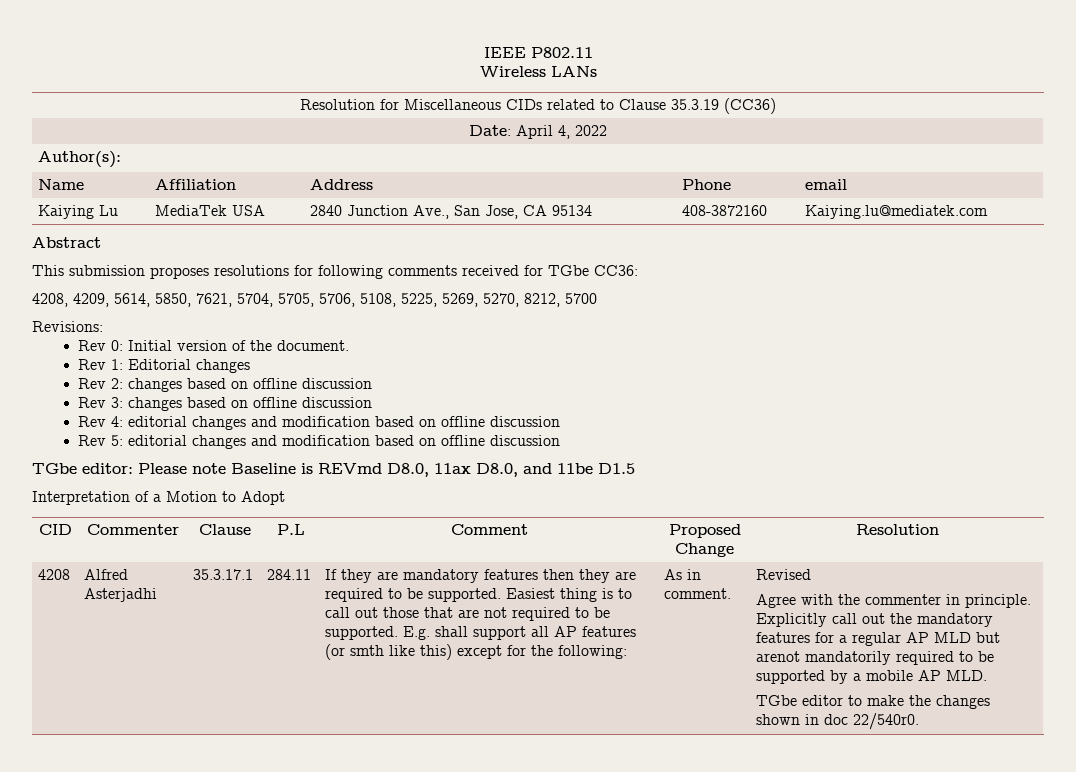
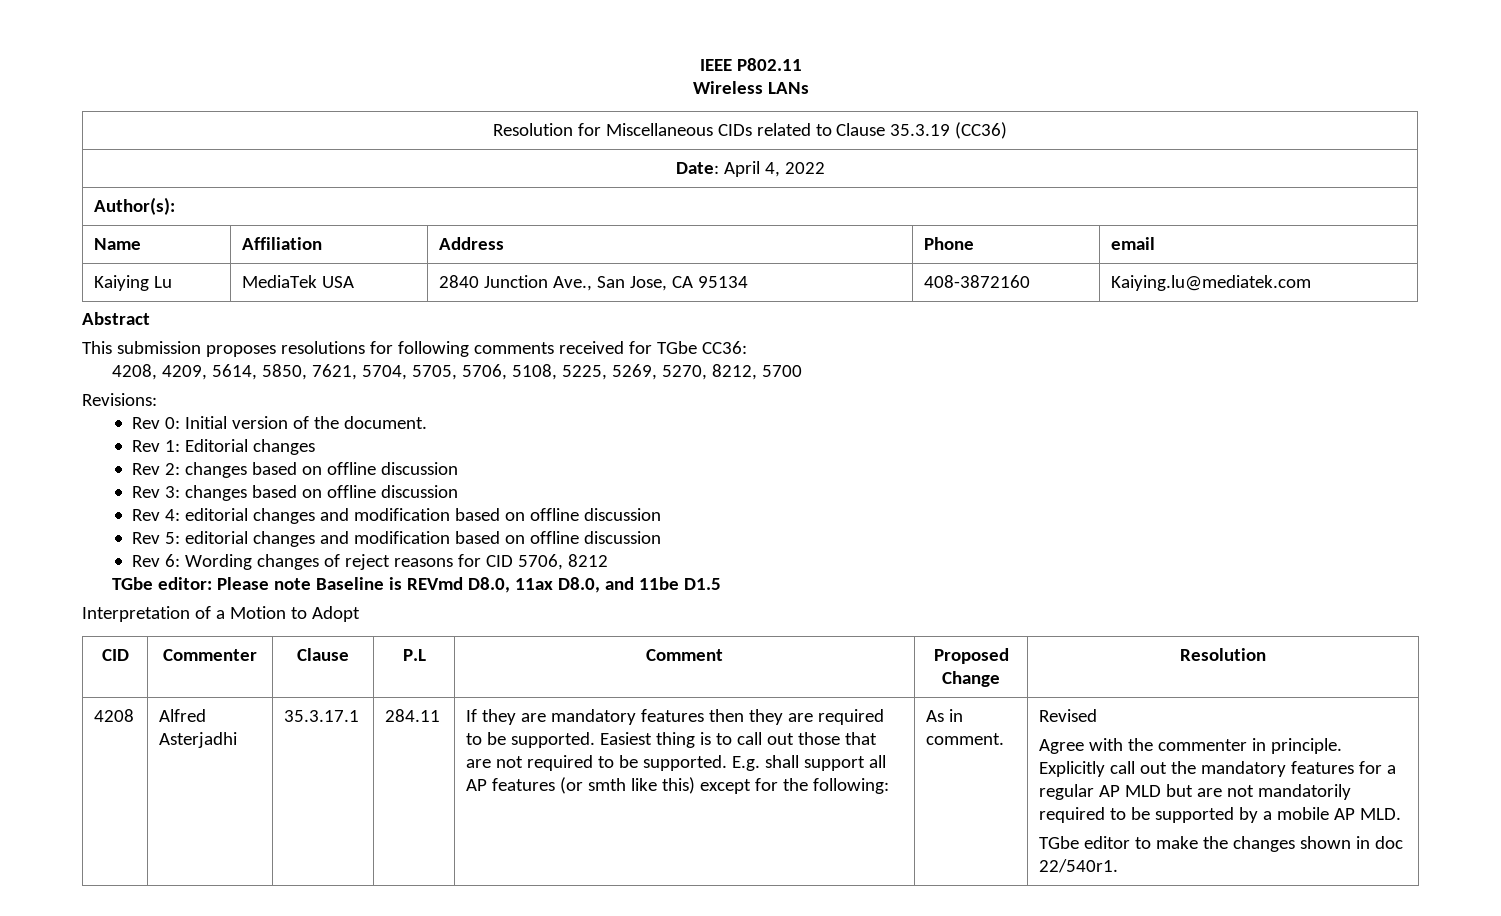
+ Rev 6: Wording changes of reject reasons for CID 5706, 8212
- Explicitly call out the mandatory features for a regular AP MLD but arenot mandatorily required to be supported by a mobile AP MLD.
+ Explicitly call out the mandatory features for a regular AP MLD but are not mandatorily required to be supported by a mobile AP MLD.
- TGbe editor to make the changes shown in doc 22/540r0.
+ TGbe editor to make the changes shown in doc 22/540r1.

